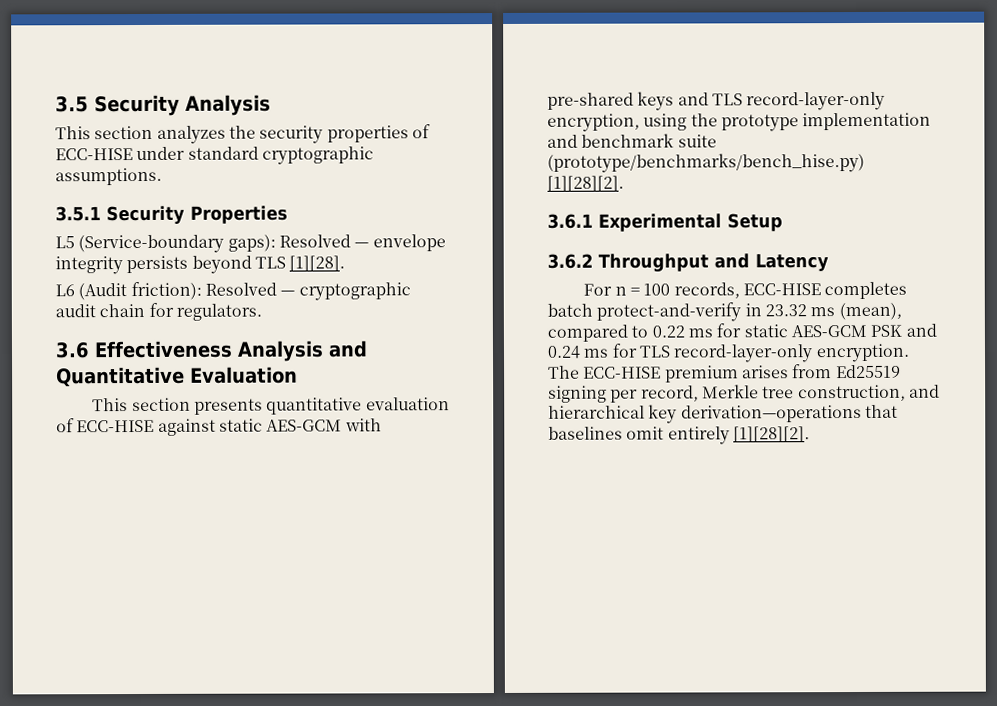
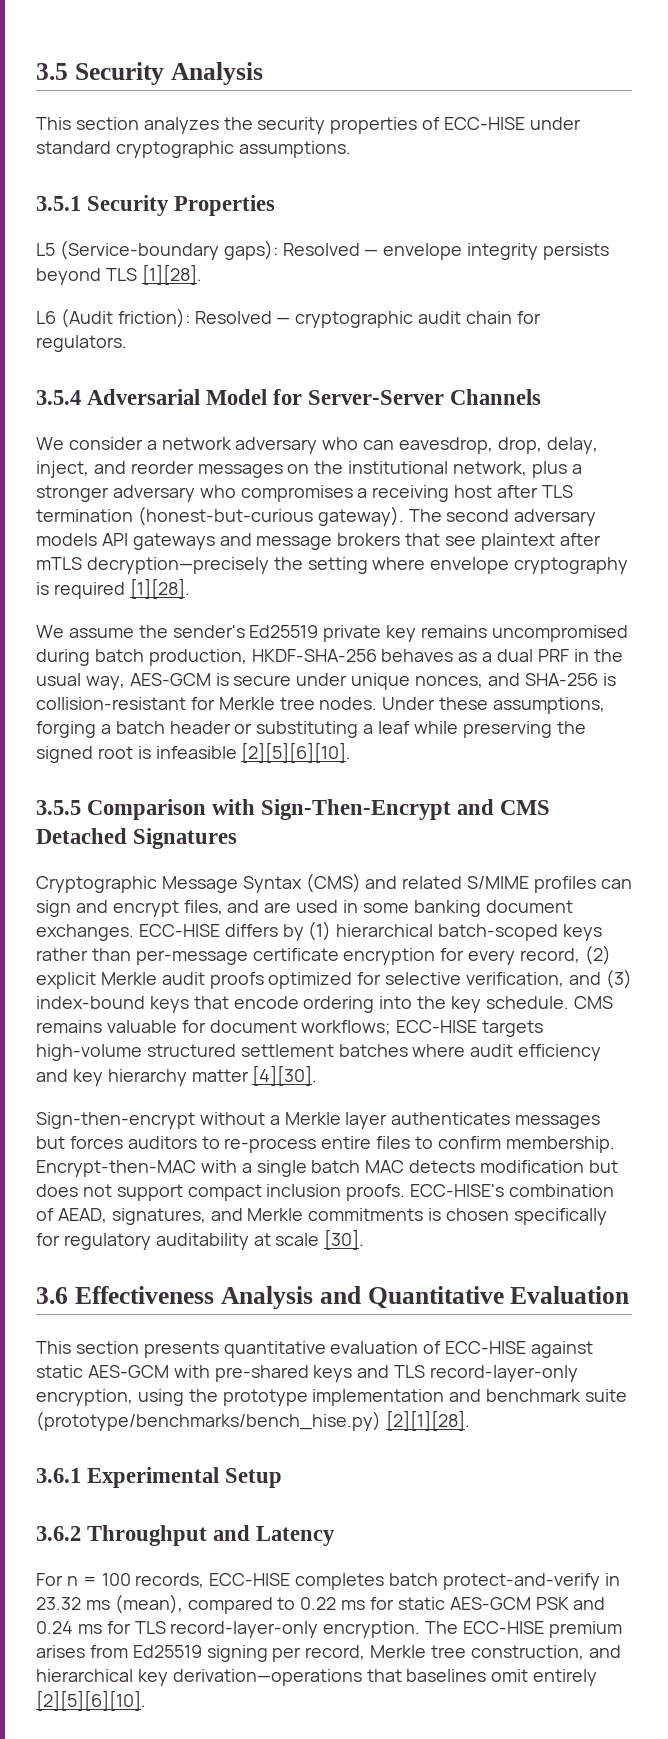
+ 3.5.4 Adversarial Model for Server-Server Channels
+ We consider a network adversary who can eavesdrop, drop, delay, inject, and reorder messages on the institutional network, plus a stronger adversary who compromises a receiving host after TLS termination (honest-but-curious gateway). The second adversary models API gateways and message brokers that see plaintext after mTLS decryption—precisely the setting where envelope cryptography is required [1][28].
+ We assume the sender's Ed25519 private key remains uncompromised during batch production, HKDF-SHA-256 behaves as a dual PRF in the usual way, AES-GCM is secure under unique nonces, and SHA-256 is collision-resistant for Merkle tree nodes. Under these assumptions, forging a batch header or substituting a leaf while preserving the signed root is infeasible [2][5][6][10].
+ 3.5.5 Comparison with Sign-Then-Encrypt and CMS Detached Signatures
+ Cryptographic Message Syntax (CMS) and related S/MIME profiles can sign and encrypt files, and are used in some banking document exchanges. ECC-HISE differs by (1) hierarchical batch-scoped keys rather than per-message certificate encryption for every record, (2) explicit Merkle audit proofs optimized for selective verification, and (3) index-bound keys that encode ordering into the key schedule. CMS remains valuable for document workflows; ECC-HISE targets high-volume structured settlement batches where audit efficiency and key hierarchy matter [4][30].
+ Sign-then-encrypt without a Merkle layer authenticates messages but forces auditors to re-process entire files to confirm membership. Encrypt-then-MAC with a single batch MAC detects modification but does not support compact inclusion proofs. ECC-HISE's combination of AEAD, signatures, and Merkle commitments is chosen specifically for regulatory auditability at scale [30].
- This section presents quantitative evaluation of ECC-HISE against static AES-GCM with pre-shared keys and TLS record-layer-only encryption, using the prototype implementation and benchmark suite (prototype/benchmarks/bench_hise.py) [1][28][2].
+ This section presents quantitative evaluation of ECC-HISE against static AES-GCM with pre-shared keys and TLS record-layer-only encryption, using the prototype implementation and benchmark suite (prototype/benchmarks/bench_hise.py) [2][1][28].
- The ECC-HISE premium arises from Ed25519 signing per record, Merkle tree construction, and hierarchical key derivation—operations that baselines omit entirely [1][28][2].
+ The ECC-HISE premium arises from Ed25519 signing per record, Merkle tree construction, and hierarchical key derivation—operations that baselines omit entirely [2][5][6][10].

